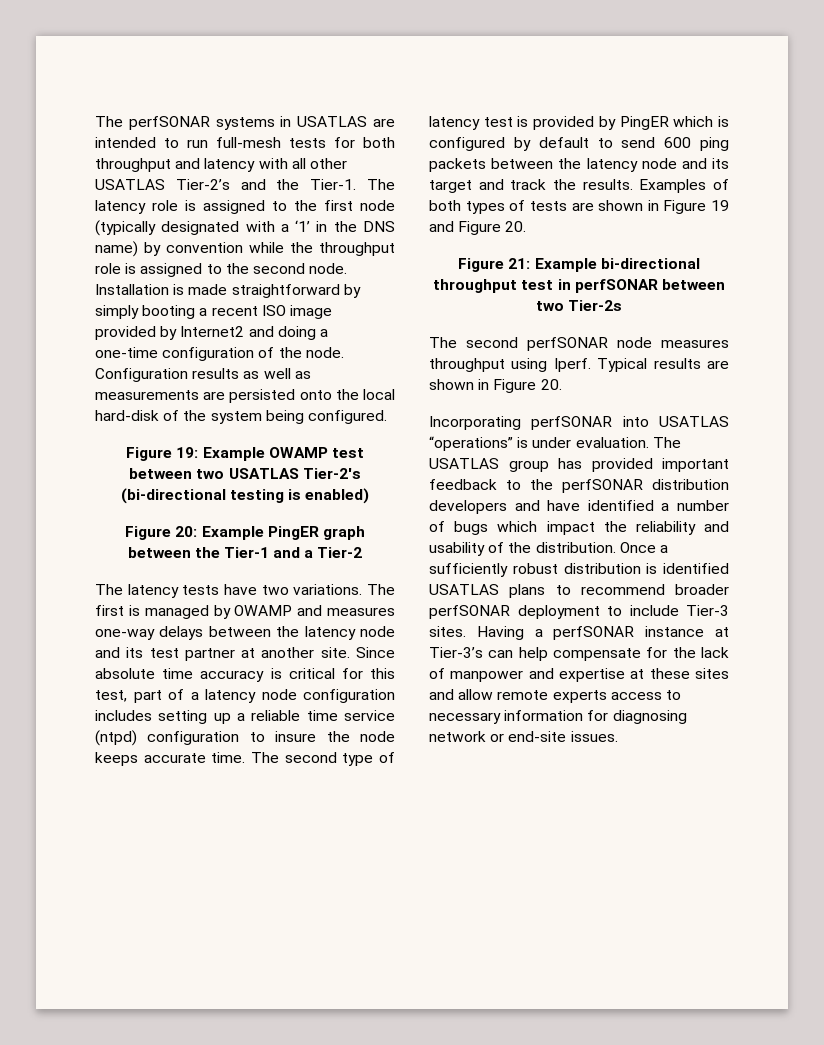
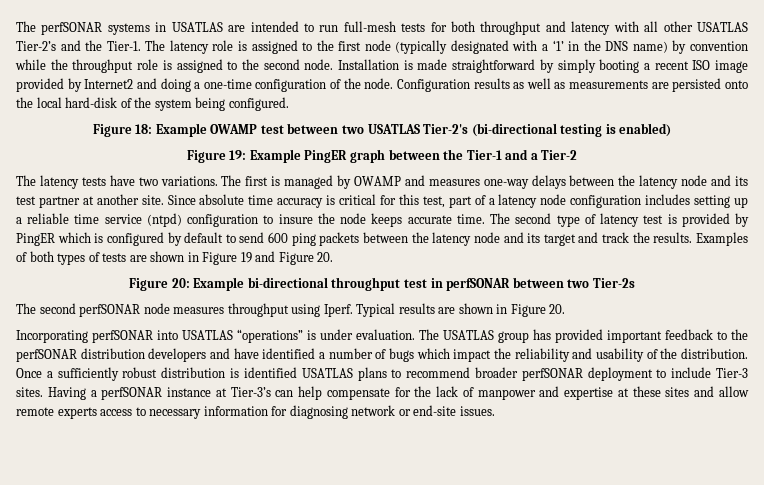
- Figure 19: Example OWAMP test between two USATLAS Tier-2's (bi-directional testing is enabled)
+ Figure 18: Example OWAMP test between two USATLAS Tier-2's (bi-directional testing is enabled)
- Figure 20: Example PingER graph between the Tier-1 and a Tier-2
+ Figure 19: Example PingER graph between the Tier-1 and a Tier-2
- Figure 21: Example bi-directional throughput test in perfSONAR between two Tier-2s
+ Figure 20: Example bi-directional throughput test in perfSONAR between two Tier-2s

